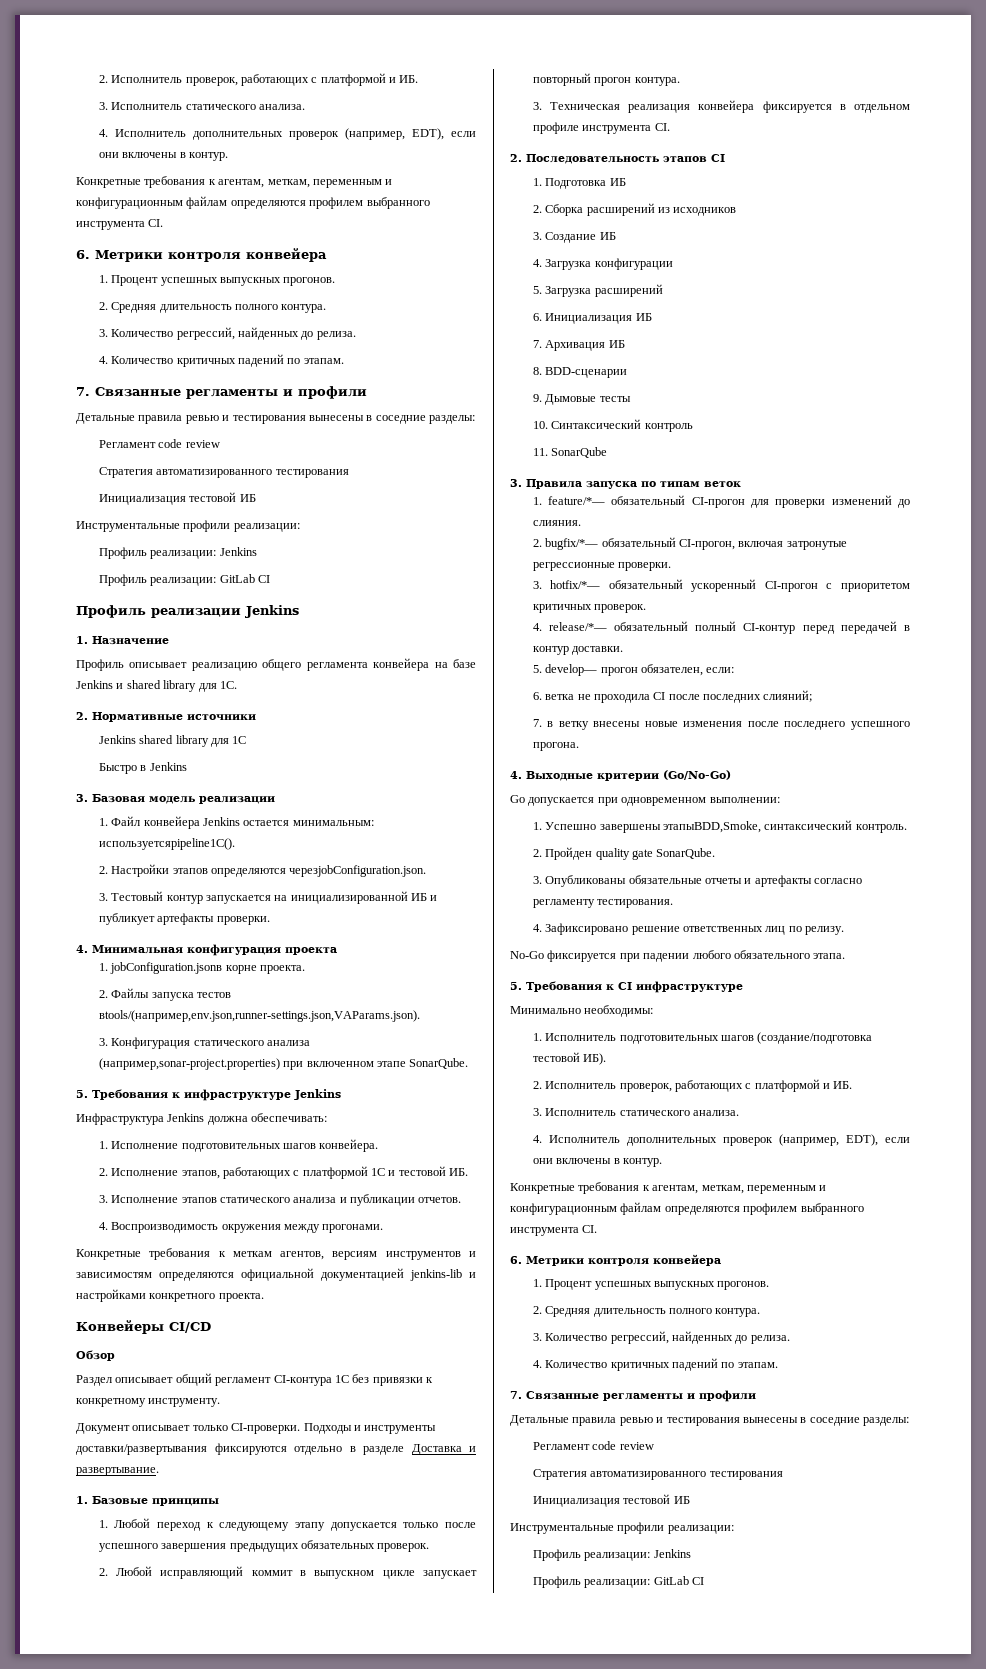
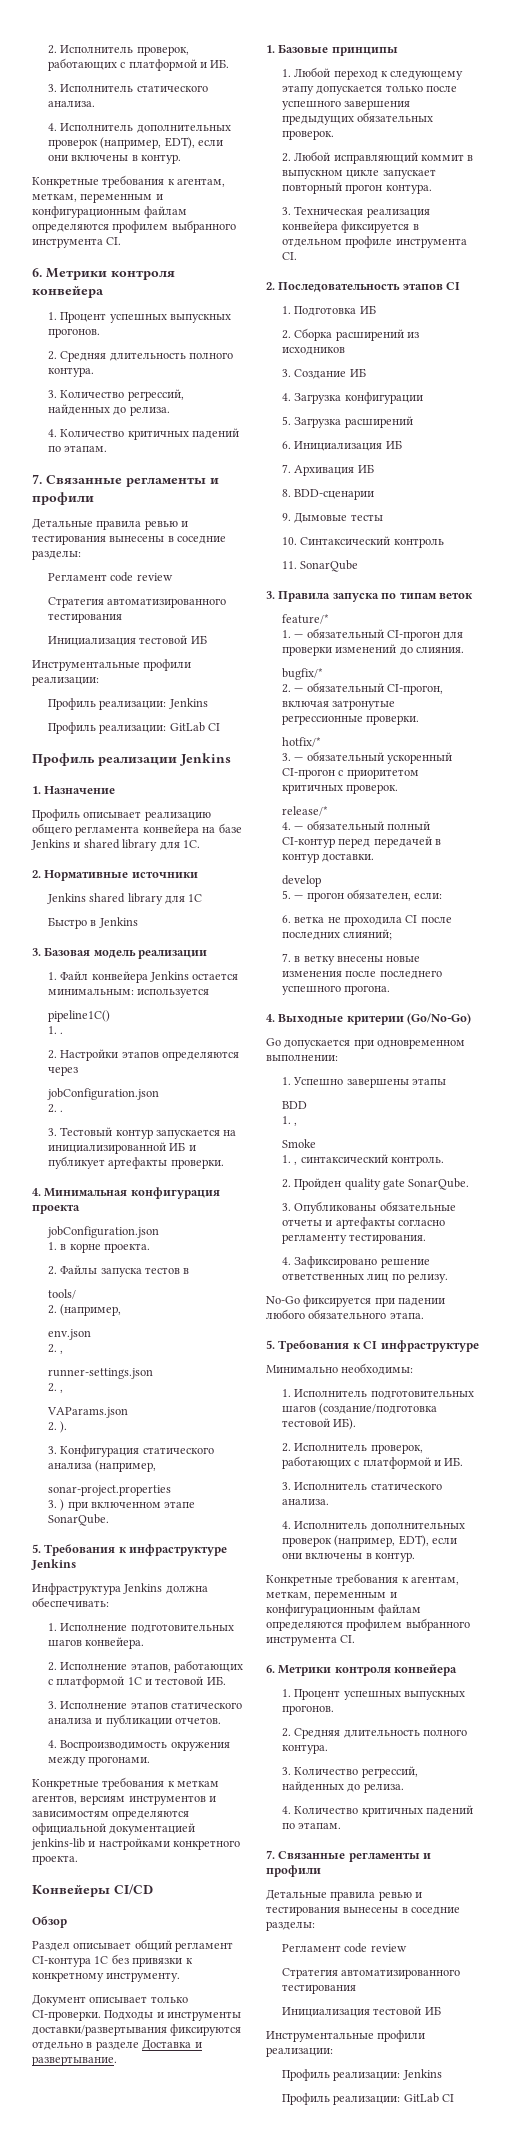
- 1. Файл конвейера Jenkins остается минимальным: используетсяpipeline1C().
+ 1. Файл конвейера Jenkins остается минимальным: используется
+ pipeline1C()
+ 1. .
- 2. Настройки этапов определяются черезjobConfiguration.json.
+ 2. Настройки этапов определяются через
+ jobConfiguration.json
+ 2. .
  4. Минимальная конфигурация проекта
- 1. jobConfiguration.jsonв корне проекта.
+ jobConfiguration.json
+ 1. в корне проекта.
- 2. Файлы запуска тестов вtools/(например,env.json,runner-settings.json,VAParams.json).
+ 2. Файлы запуска тестов в
+ tools/
+ 2. (например,
+ env.json
+ 2. ,
+ runner-settings.json
+ 2. ,
+ VAParams.json
+ 2. ).
- 3. Конфигурация статического анализа (например,sonar-project.properties) при включенном этапе SonarQube.
+ 3. Конфигурация статического анализа (например,
+ sonar-project.properties
+ 3. ) при включенном этапе SonarQube.
- 1. feature/*— обязательный CI-прогон для проверки изменений до слияния.
+ feature/*
+ 1. — обязательный CI-прогон для проверки изменений до слияния.
- 2. bugfix/*— обязательный CI-прогон, включая затронутые регрессионные проверки.
+ bugfix/*
+ 2. — обязательный CI-прогон, включая затронутые регрессионные проверки.
- 3. hotfix/*— обязательный ускоренный CI-прогон с приоритетом критичных проверок.
+ hotfix/*
+ 3. — обязательный ускоренный CI-прогон с приоритетом критичных проверок.
- 4. release/*— обязательный полный CI-контур перед передачей в контур доставки.
+ release/*
+ 4. — обязательный полный CI-контур перед передачей в контур доставки.
- 5. develop— прогон обязателен, если:
+ develop
+ 5. — прогон обязателен, если:
- 1. Успешно завершены этапыBDD,Smoke, синтаксический контроль.
+ 1. Успешно завершены этапы
+ BDD
+ 1. ,
+ Smoke
+ 1. , синтаксический контроль.

